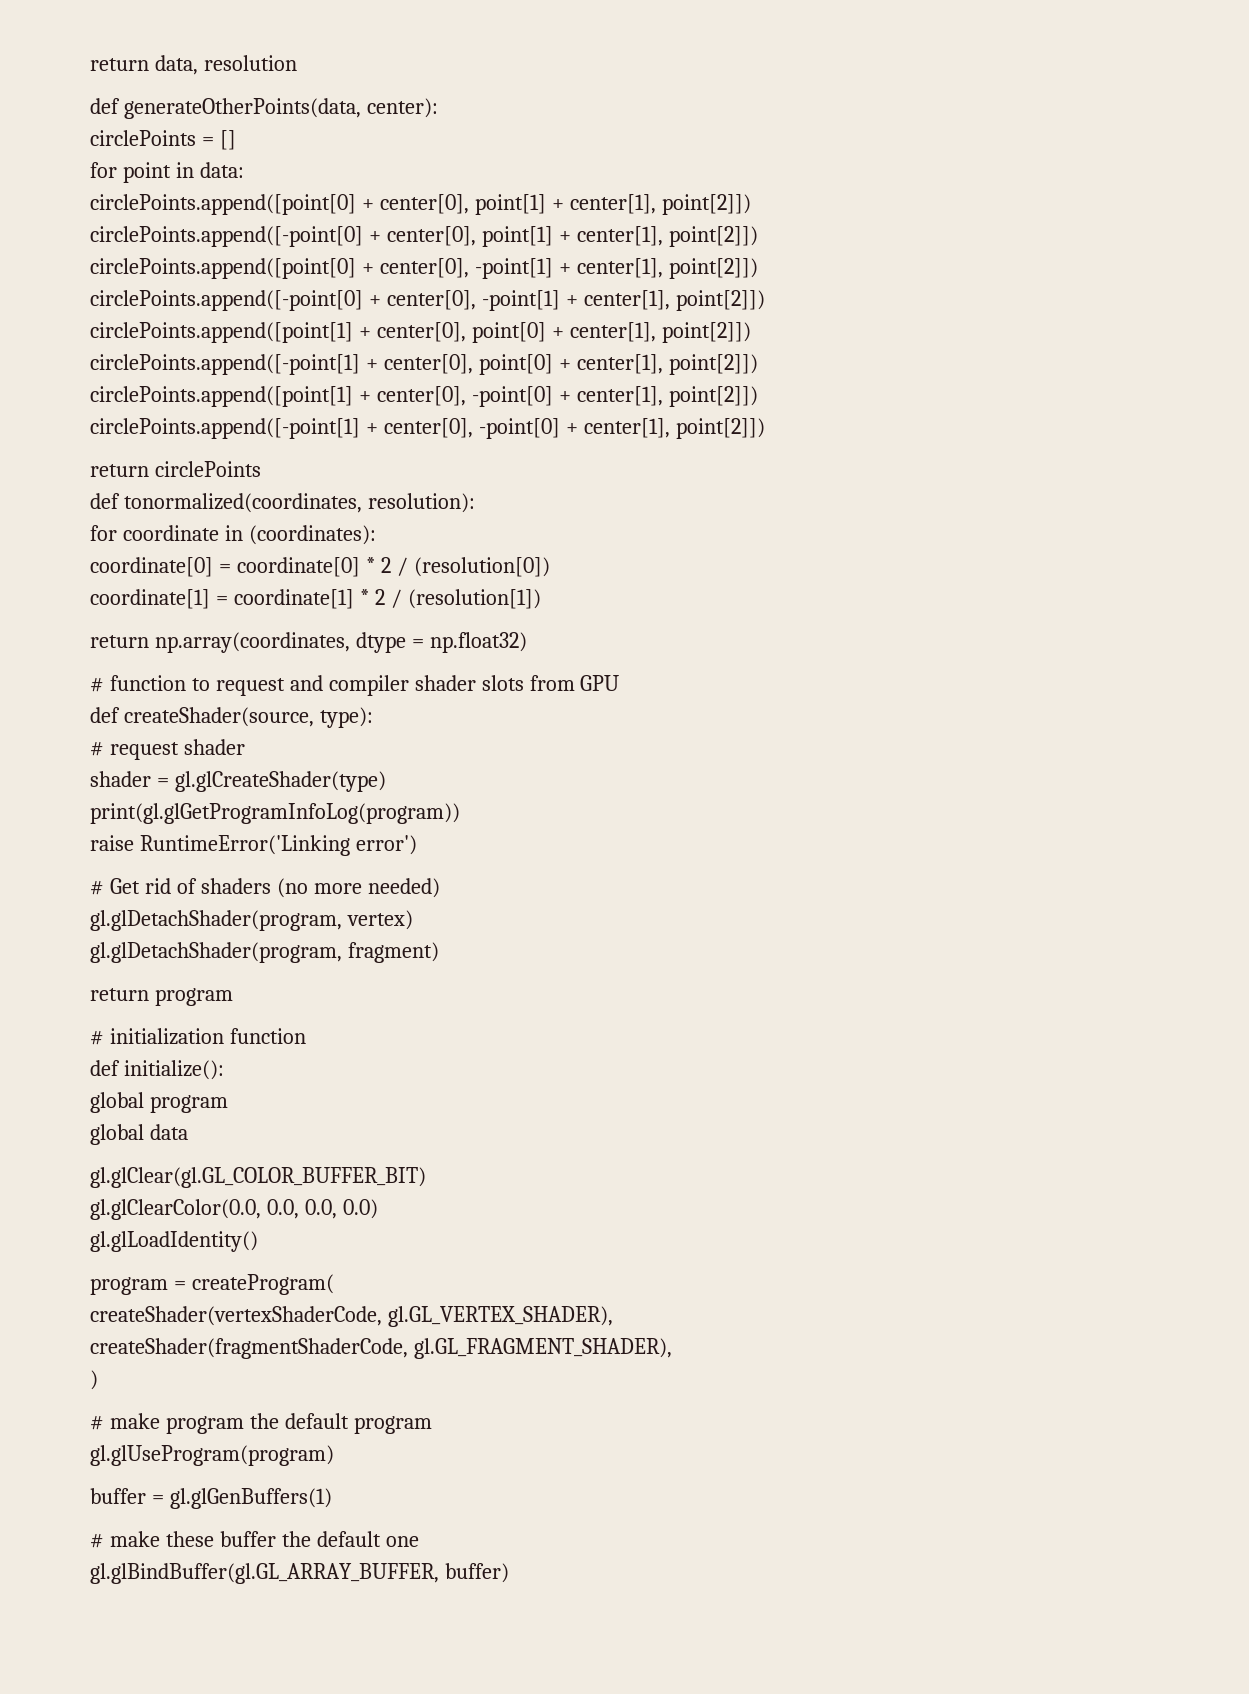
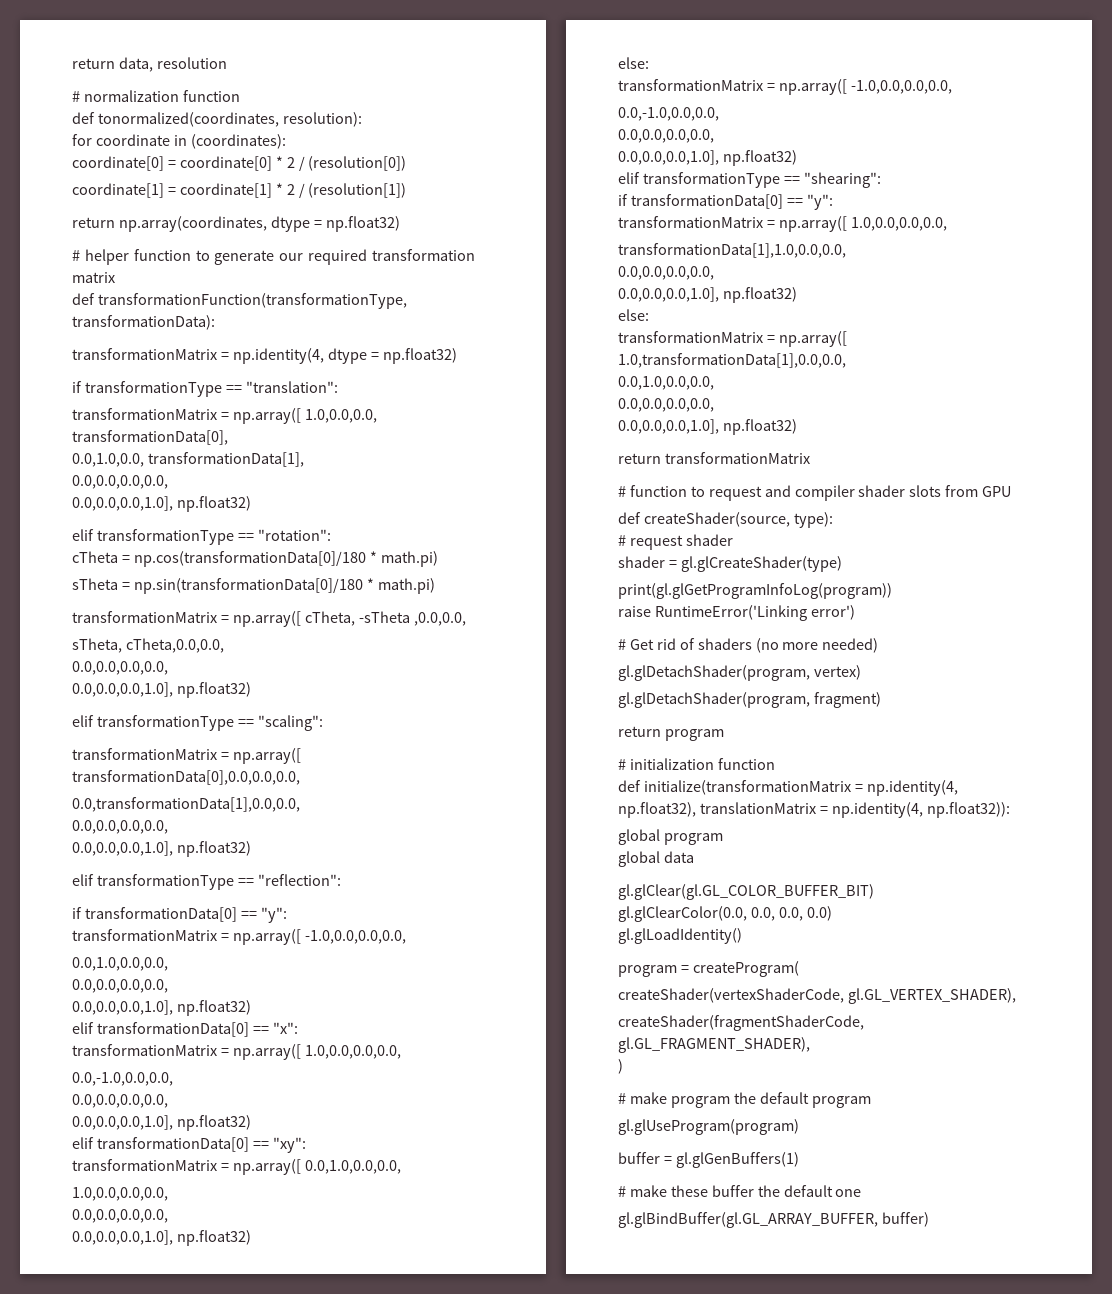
- def generateOtherPoints(data, center):
- circlePoints = []
- for point in data:
- circlePoints.append([point[0] + center[0], point[1] + center[1], point[2]])
- circlePoints.append([-point[0] + center[0], point[1] + center[1], point[2]])
- circlePoints.append([point[0] + center[0], -point[1] + center[1], point[2]])
- circlePoints.append([-point[0] + center[0], -point[1] + center[1], point[2]])
- circlePoints.append([point[1] + center[0], point[0] + center[1], point[2]])
- circlePoints.append([-point[1] + center[0], point[0] + center[1], point[2]])
- circlePoints.append([point[1] + center[0], -point[0] + center[1], point[2]])
- circlePoints.append([-point[1] + center[0], -point[0] + center[1], point[2]])
- return circlePoints
+ # normalization function
+ # helper function to generate our required transformation matrix
+ def transformationFunction(transformationType, transformationData):
+ transformationMatrix = np.identity(4, dtype = np.float32)
+ if transformationType == "translation":
+ transformationMatrix = np.array([ 1.0,0.0,0.0, transformationData[0],
+ 0.0,1.0,0.0, transformationData[1],
+ 0.0,0.0,0.0,0.0,
+ 0.0,0.0,0.0,1.0], np.float32)
+ elif transformationType == "rotation":
+ cTheta = np.cos(transformationData[0]/180 * math.pi)
+ sTheta = np.sin(transformationData[0]/180 * math.pi)
+ transformationMatrix = np.array([ cTheta, -sTheta ,0.0,0.0,
+ sTheta, cTheta,0.0,0.0,
+ 0.0,0.0,0.0,0.0,
+ 0.0,0.0,0.0,1.0], np.float32)
+ elif transformationType == "scaling":
+ transformationMatrix = np.array([ transformationData[0],0.0,0.0,0.0,
+ 0.0,transformationData[1],0.0,0.0,
+ 0.0,0.0,0.0,0.0,
+ 0.0,0.0,0.0,1.0], np.float32)
+ elif transformationType == "reflection":
+ if transformationData[0] == "y":
+ transformationMatrix = np.array([ -1.0,0.0,0.0,0.0,
+ 0.0,1.0,0.0,0.0,
+ 0.0,0.0,0.0,0.0,
+ 0.0,0.0,0.0,1.0], np.float32)
+ elif transformationData[0] == "x":
+ transformationMatrix = np.array([ 1.0,0.0,0.0,0.0,
+ 0.0,-1.0,0.0,0.0,
+ 0.0,0.0,0.0,0.0,
+ 0.0,0.0,0.0,1.0], np.float32)
+ elif transformationData[0] == "xy":
+ transformationMatrix = np.array([ 0.0,1.0,0.0,0.0,
+ 1.0,0.0,0.0,0.0,
+ 0.0,0.0,0.0,0.0,
+ 0.0,0.0,0.0,1.0], np.float32)
+ else:
+ transformationMatrix = np.array([ -1.0,0.0,0.0,0.0,
+ 0.0,-1.0,0.0,0.0,
+ 0.0,0.0,0.0,0.0,
+ 0.0,0.0,0.0,1.0], np.float32)
+ elif transformationType == "shearing":
+ if transformationData[0] == "y":
+ transformationMatrix = np.array([ 1.0,0.0,0.0,0.0,
+ transformationData[1],1.0,0.0,0.0,
+ 0.0,0.0,0.0,0.0,
+ 0.0,0.0,0.0,1.0], np.float32)
+ else:
+ transformationMatrix = np.array([ 1.0,transformationData[1],0.0,0.0,
+ 0.0,1.0,0.0,0.0,
+ 0.0,0.0,0.0,0.0,
+ 0.0,0.0,0.0,1.0], np.float32)
+ return transformationMatrix
- def initialize():
+ def initialize(transformationMatrix = np.identity(4, np.float32), translationMatrix = np.identity(4, np.float32)):

